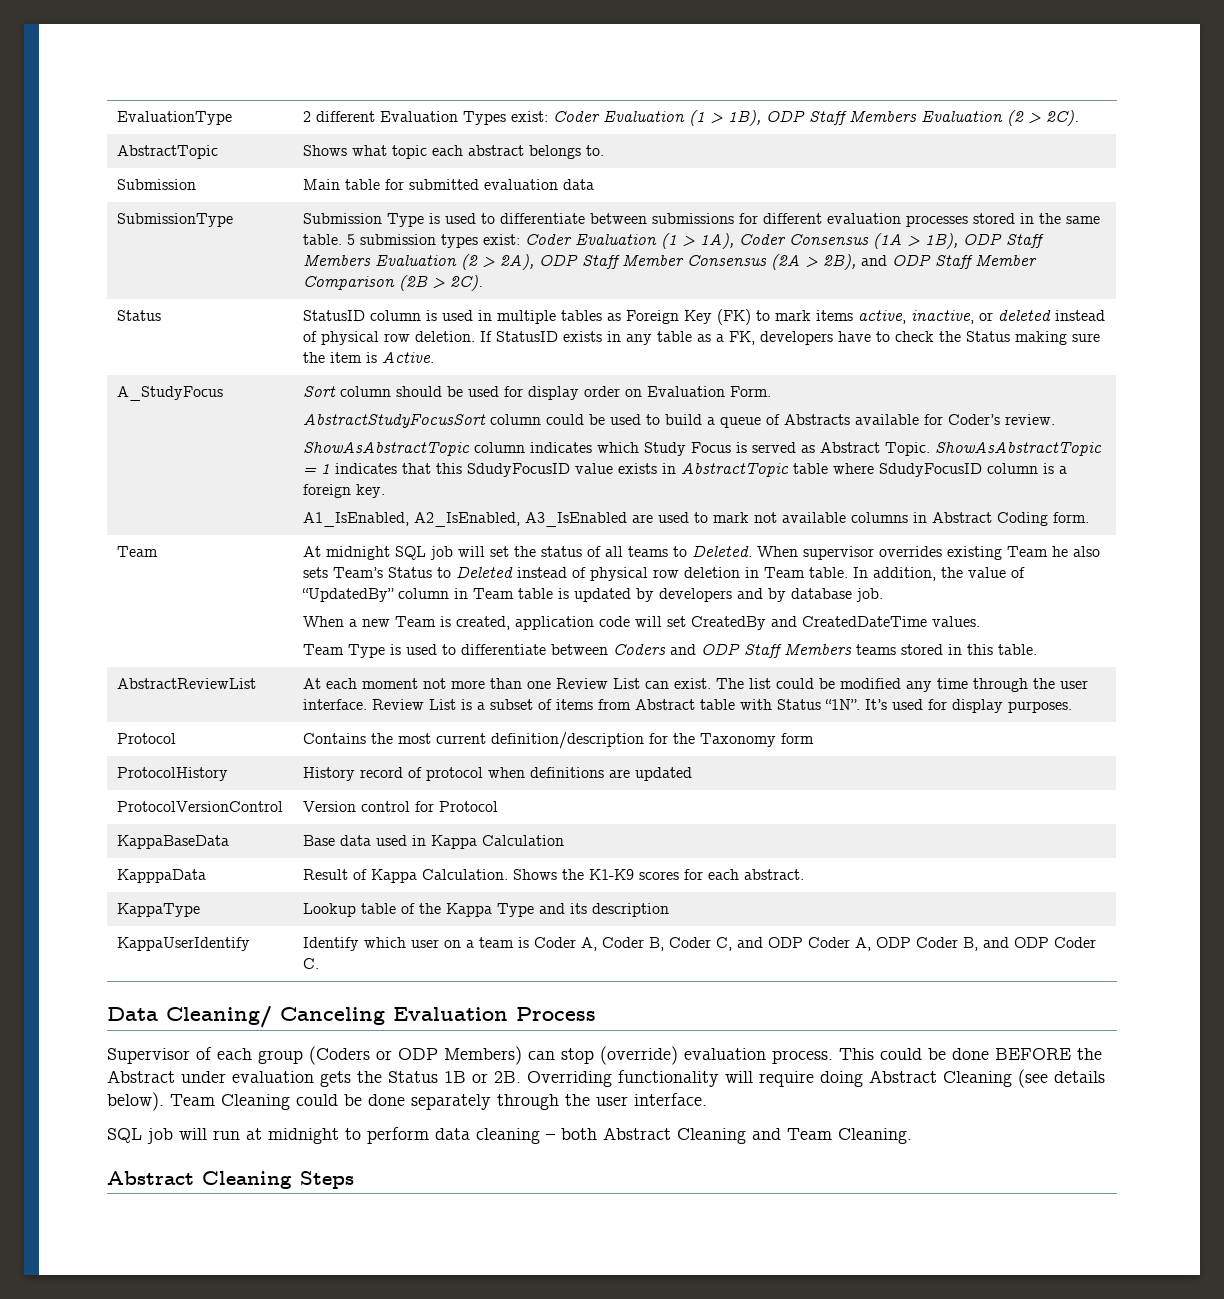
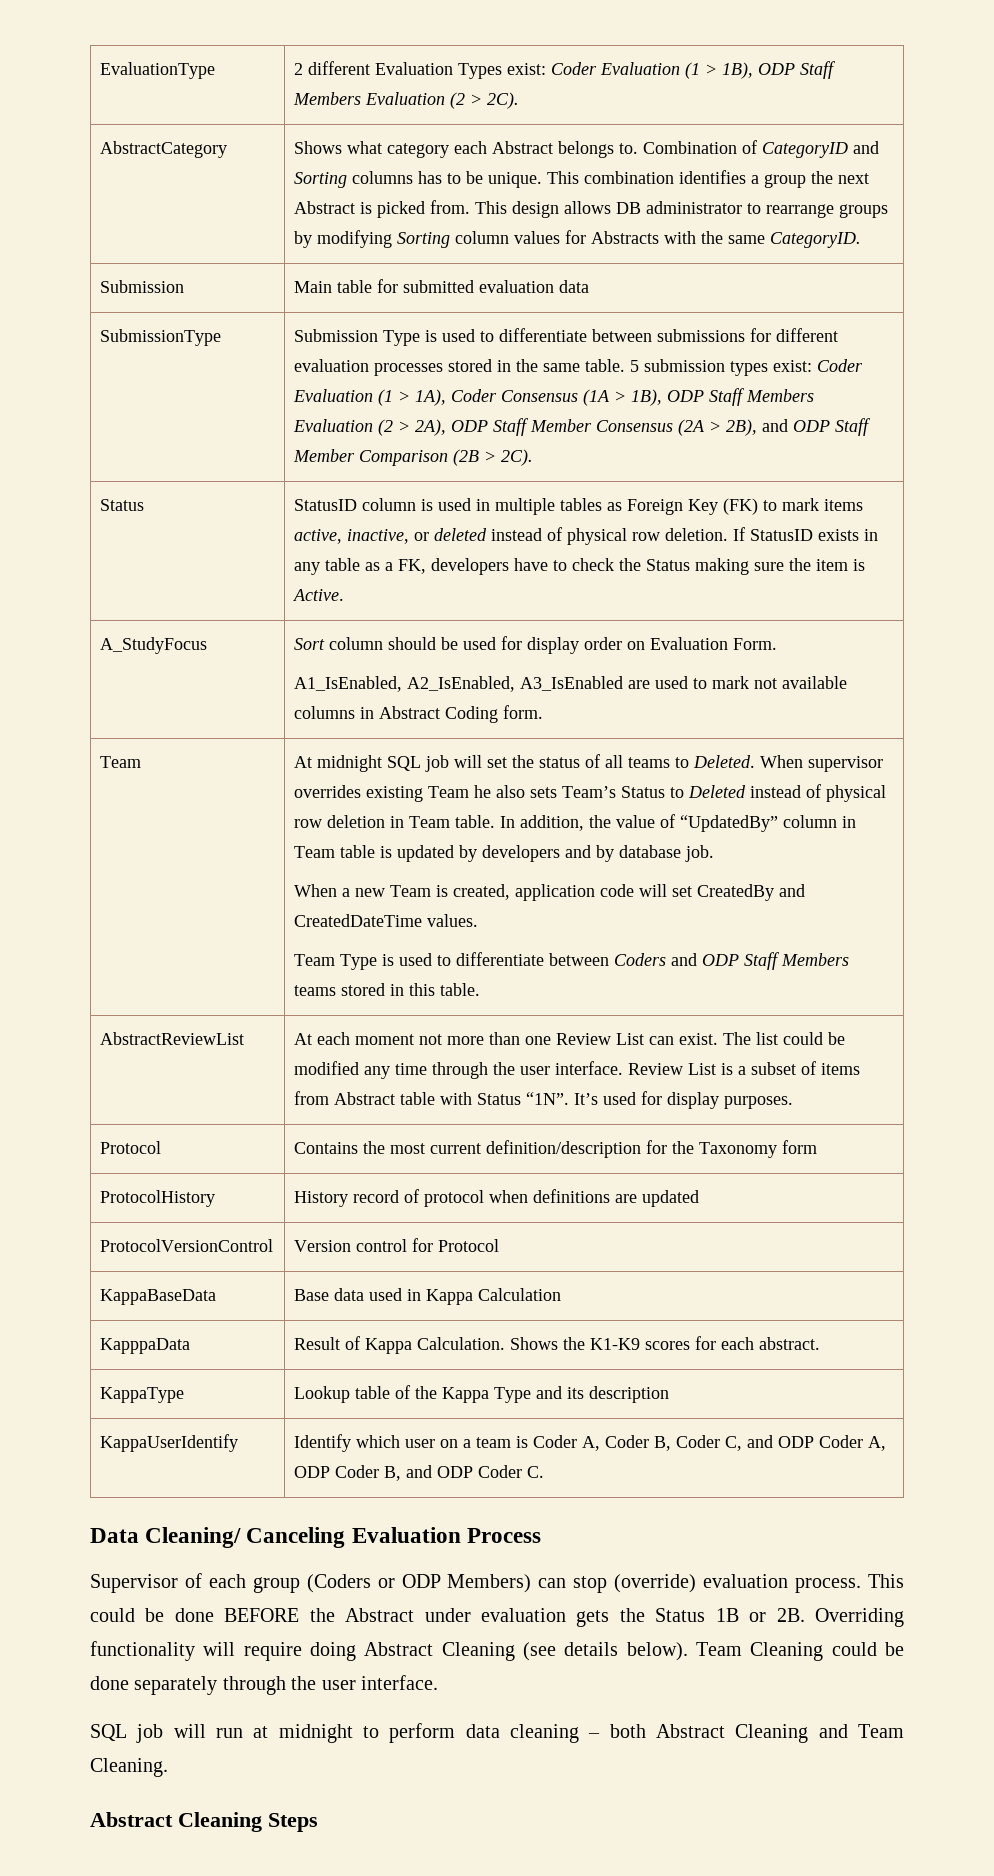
  EvaluationType | 2 different Evaluation Types exist: Coder Evaluation (1 > 1B), ODP Staff Members Evaluation (2 > 2C).
- AbstractTopic
+ AbstractCategory
- Shows what topic each abstract belongs to.
+ Shows what category each Abstract belongs to. Combination of CategoryID and Sorting columns has to be unique. This combination identifies a group the next Abstract is picked from. This design allows DB administrator to rearrange groups by modifying Sorting column values for Abstracts with the same CategoryID.
- AbstractStudyFocusSort column could be used to build a queue of Abstracts available for Coder’s review.
- ShowAsAbstractTopic column indicates which Study Focus is served as Abstract Topic. ShowAsAbstractTopic = 1 indicates that this SdudyFocusID value exists in AbstractTopic table where SdudyFocusID column is a foreign key.

